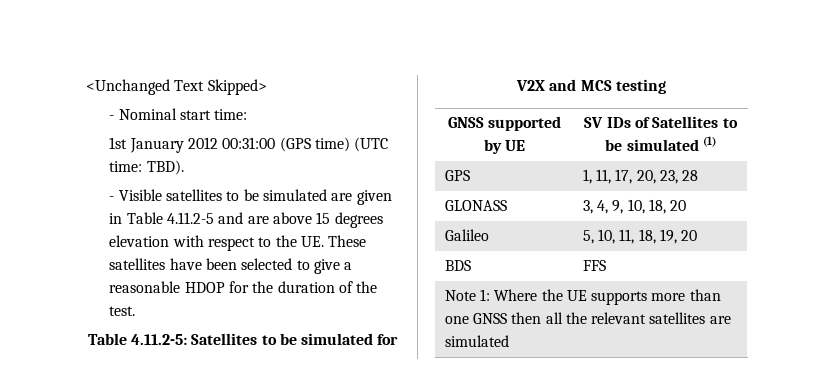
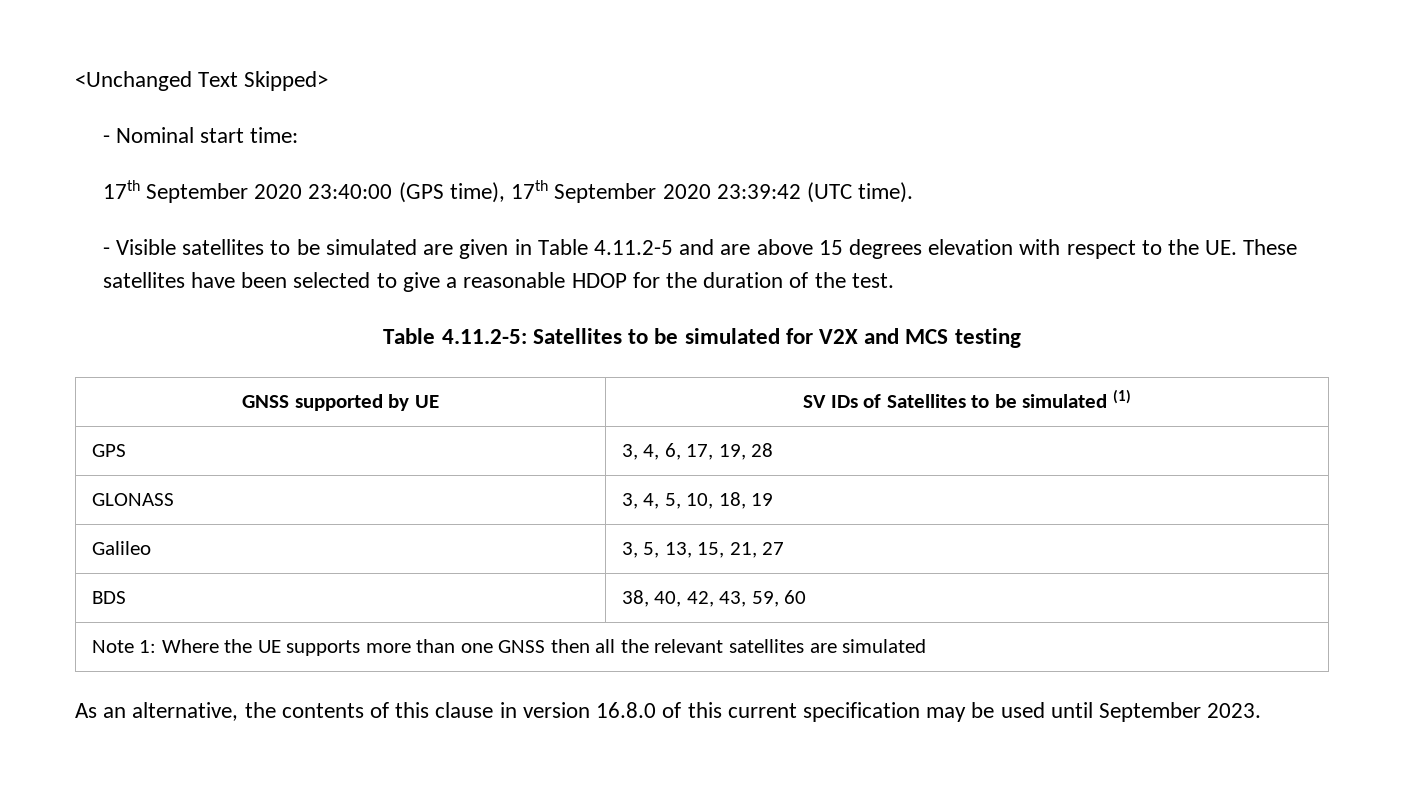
- 1st January 2012 00:31:00 (GPS time) (UTC time: TBD).
+ 17th September 2020 23:40:00 (GPS time), 17th September 2020 23:39:42 (UTC time).
- GPS | 1, 11, 17, 20, 23, 28
+ GPS | 3, 4, 6, 17, 19, 28
- GLONASS | 3, 4, 9, 10, 18, 20
+ GLONASS | 3, 4, 5, 10, 18, 19
- Galileo | 5, 10, 11, 18, 19, 20
- BDS | FFS
+ Galileo | 3, 5, 13, 15, 21, 27
+ BDS | 38, 40, 42, 43, 59, 60
+ As an alternative, the contents of this clause in version 16.8.0 of this current specification may be used until September 2023.

